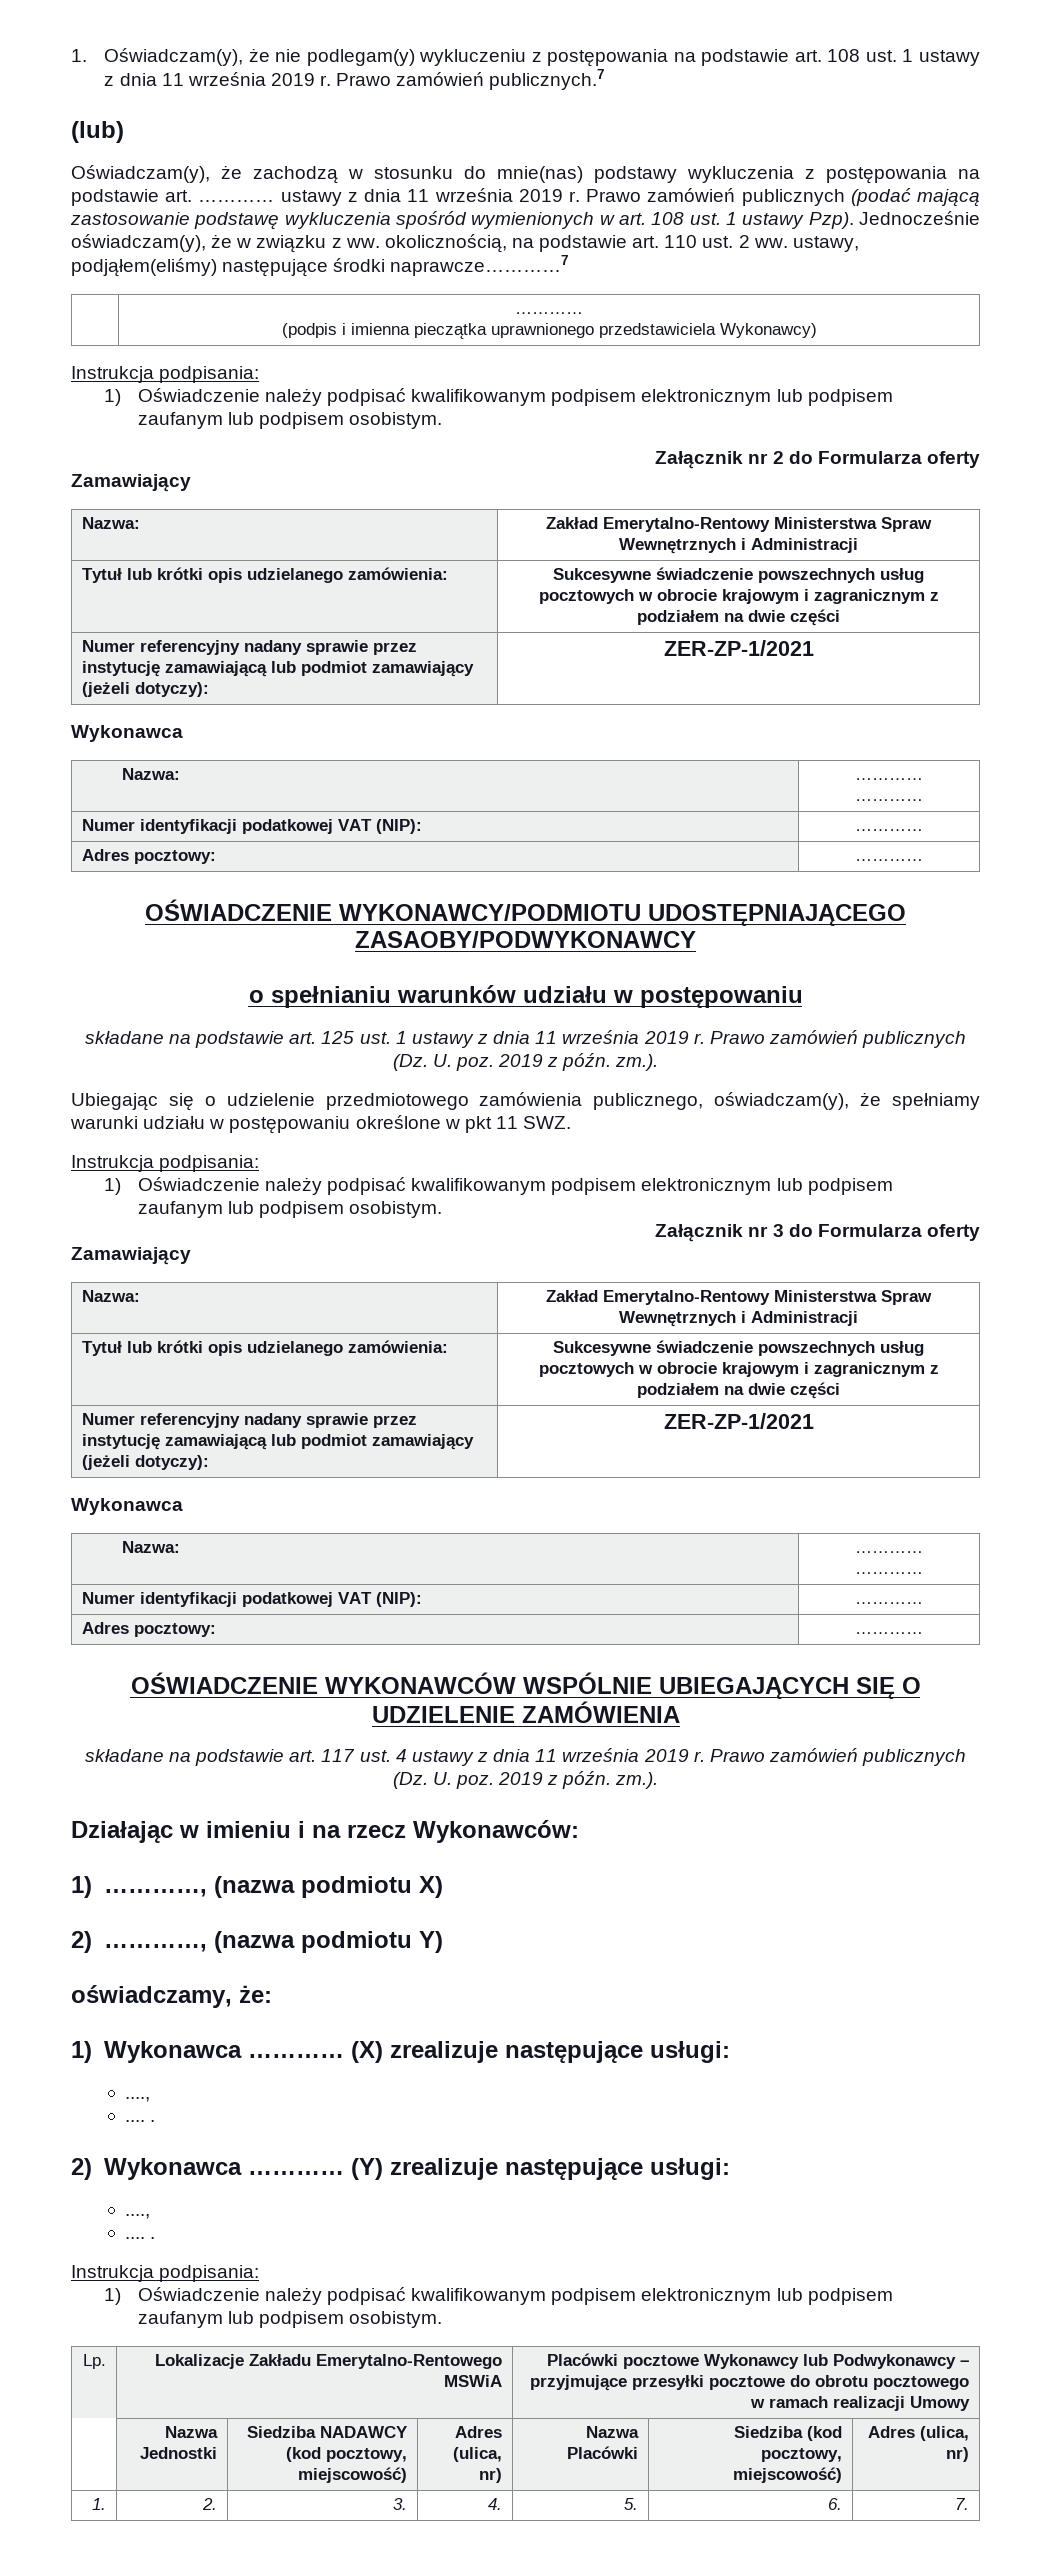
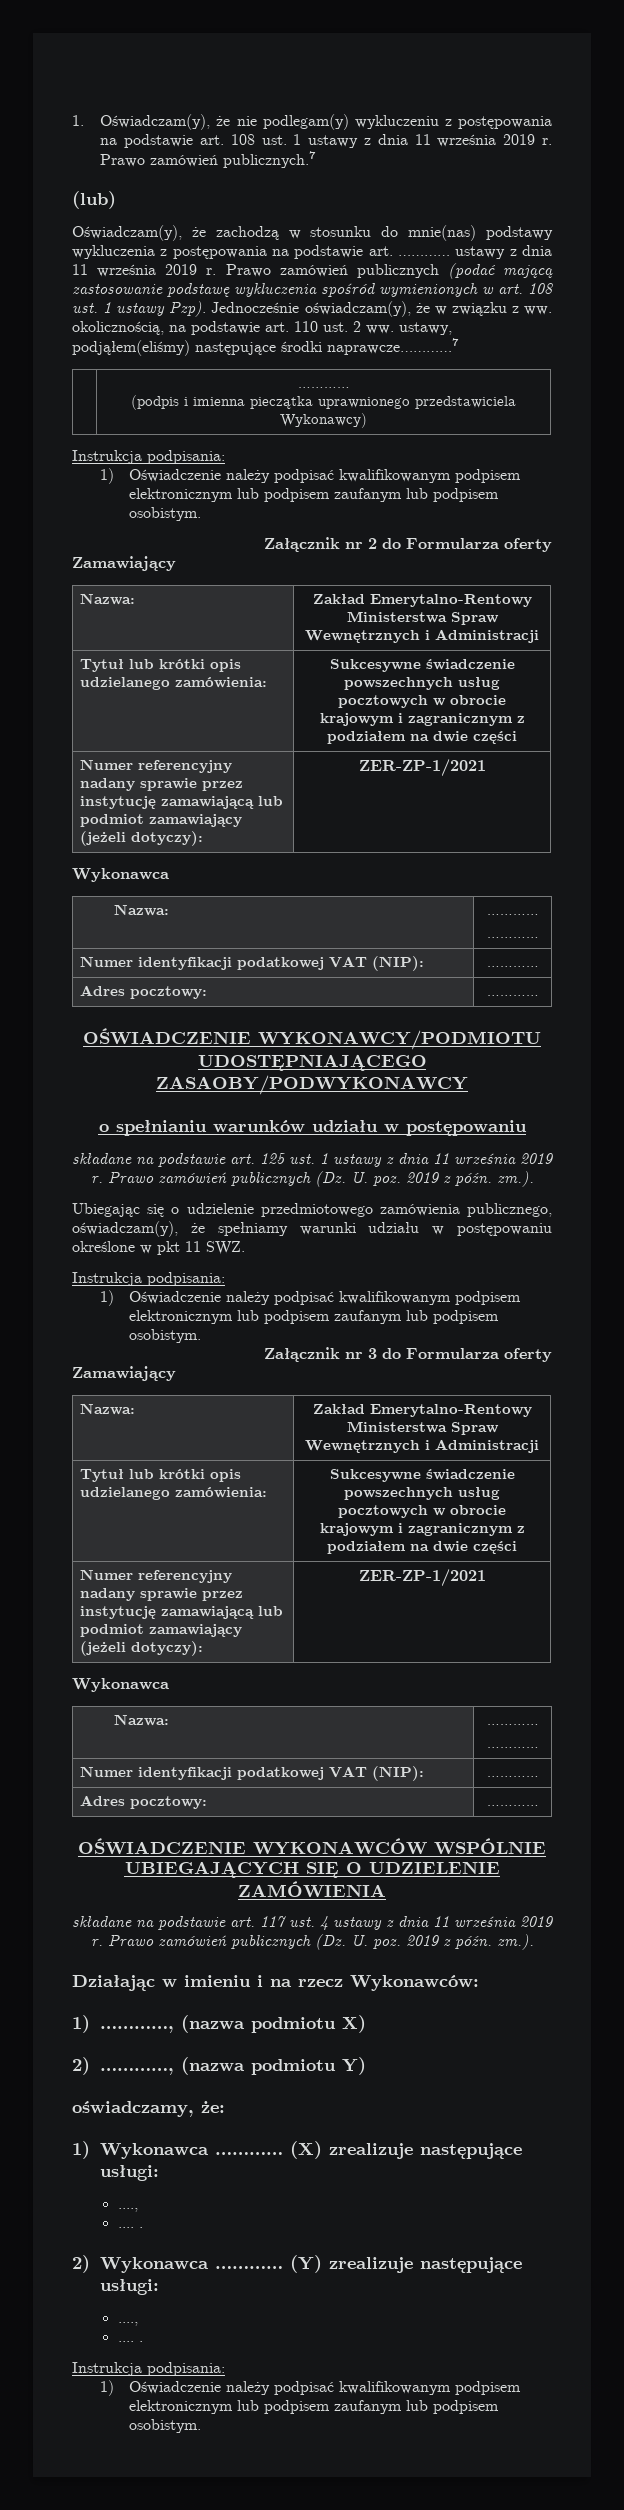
- Lp. | Lokalizacje Zakładu Emerytalno-Rentowego MSWiA | Placówki pocztowe Wykonawcy lub Podwykonawcy – przyjmujące przesyłki pocztowe do obrotu pocztowego w ramach realizacji Umowy
- | Nazwa Jednostki | Siedziba NADAWCY (kod pocztowy, miejscowość) | Adres (ulica, nr) | Nazwa Placówki | Siedziba (kod pocztowy, miejscowość) | Adres (ulica, nr)
- 1. | 2. | 3. | 4. | 5. | 6. | 7.

